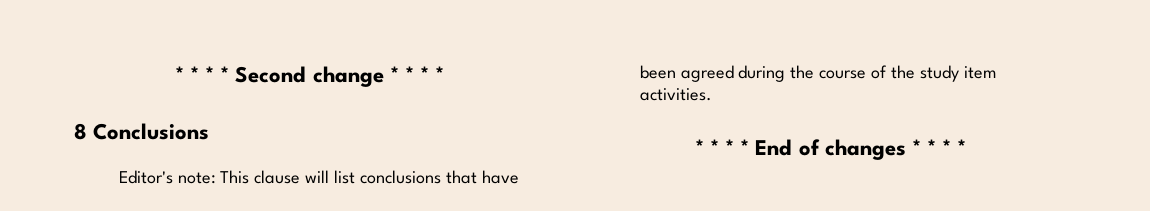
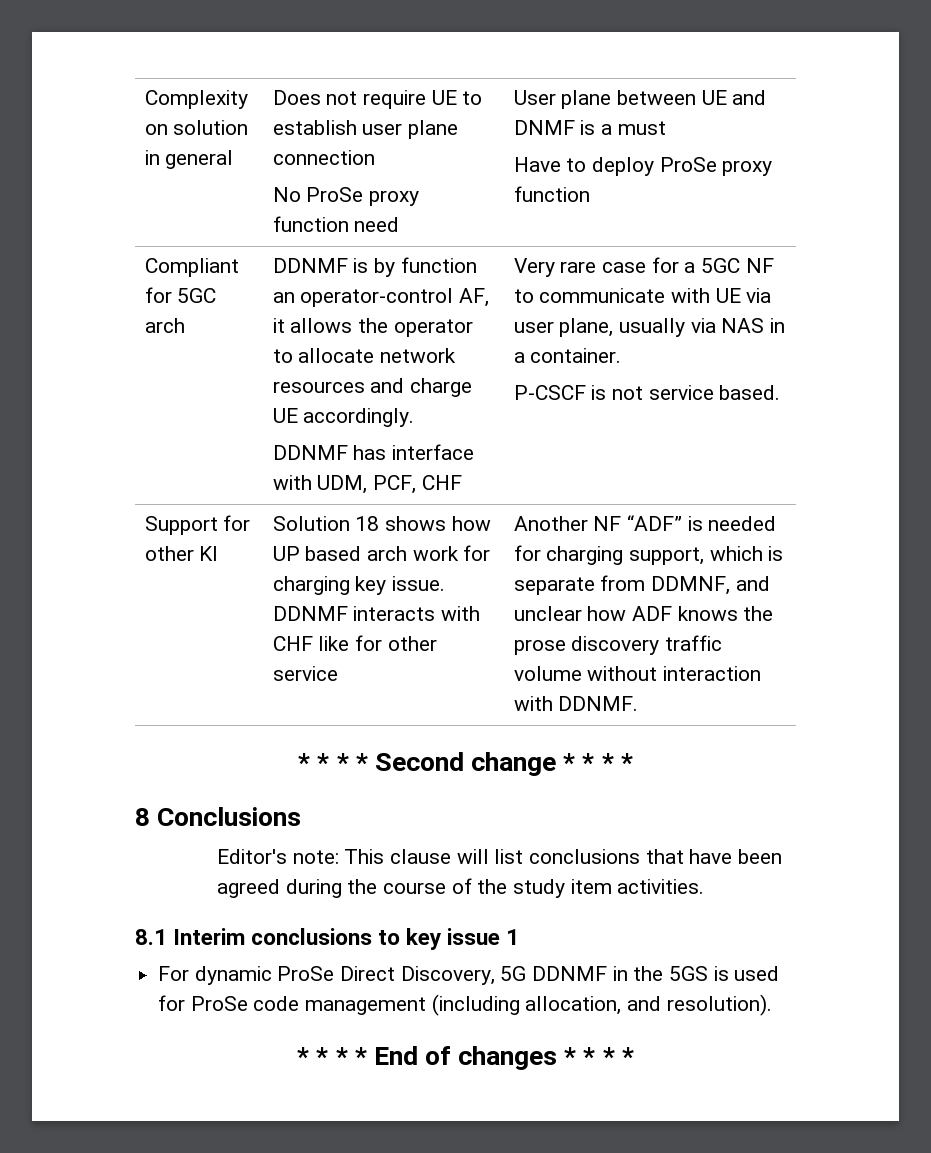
+ Complexity on solution in general | Does not require UE to establish user plane connection
+ No ProSe proxy function need | User plane between UE and DNMF is a must
+ Have to deploy ProSe proxy function
+ Compliant for 5GC arch | DDNMF is by function an operator-control AF, it allows the operator to allocate network resources and charge UE accordingly.
+ DDNMF has interface with UDM, PCF, CHF | Very rare case for a 5GC NF to communicate with UE via user plane, usually via NAS in a container.
+ P-CSCF is not service based.
+ Support for other KI | Solution 18 shows how UP based arch work for charging key issue. DDNMF interacts with CHF like for other service | Another NF “ADF” is needed for charging support, which is separate from DDMNF, and unclear how ADF knows the prose discovery traffic volume without interaction with DDNMF.
+ 8.1 Interim conclusions to key issue 1
+ For dynamic ProSe Direct Discovery, 5G DDNMF in the 5GS is used for ProSe code management (including allocation, and resolution).

